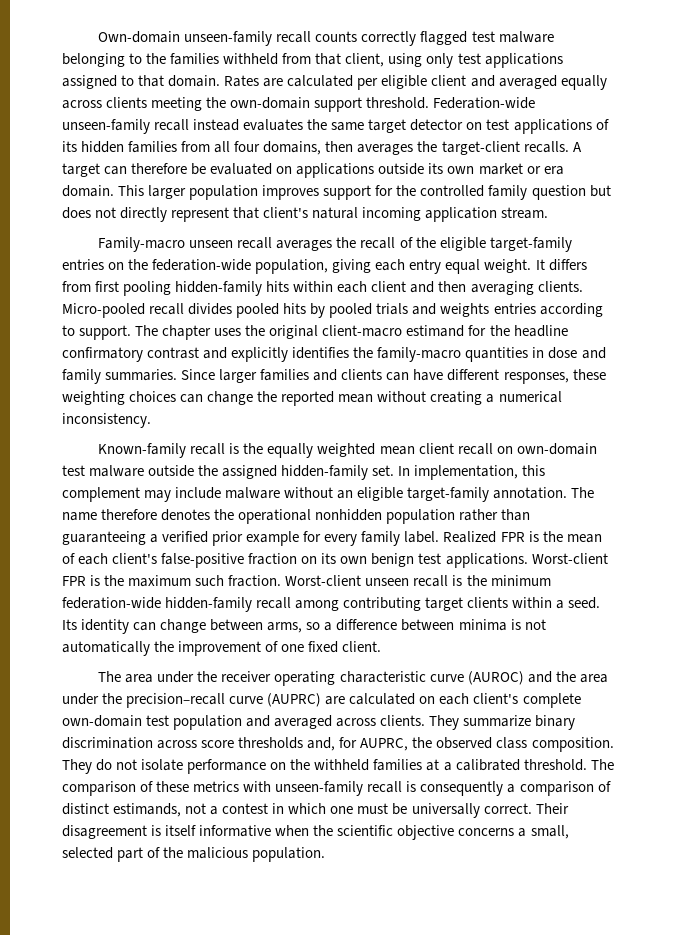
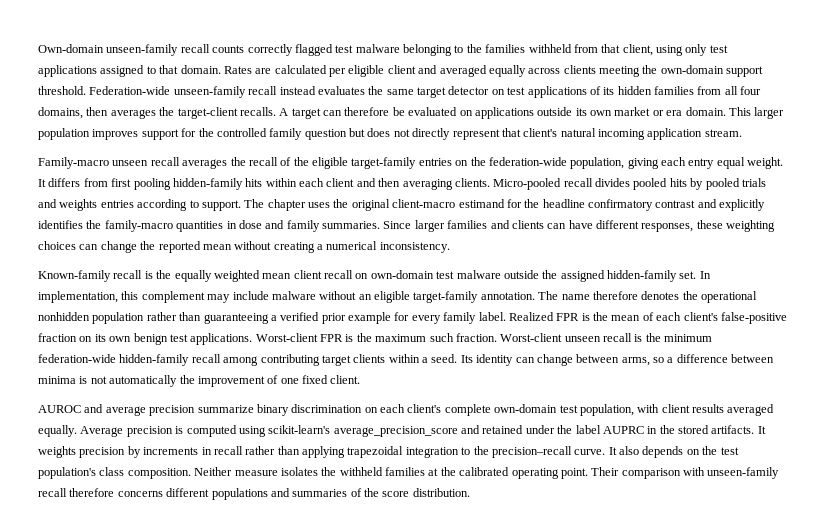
- The area under the receiver operating characteristic curve (AUROC) and the area under the precision–recall curve (AUPRC) are calculated on each client's complete own-domain test population and averaged across clients. They summarize binary discrimination across score thresholds and, for AUPRC, the observed class composition. They do not isolate performance on the withheld families at a calibrated threshold. The comparison of these metrics with unseen-family recall is consequently a comparison of distinct estimands, not a contest in which one must be universally correct. Their disagreement is itself informative when the scientific objective concerns a small, selected part of the malicious population.
+ AUROC and average precision summarize binary discrimination on each client's complete own-domain test population, with client results averaged equally. Average precision is computed using scikit-learn's average_precision_score and retained under the label AUPRC in the stored artifacts. It weights precision by increments in recall rather than applying trapezoidal integration to the precision–recall curve. It also depends on the test population's class composition. Neither measure isolates the withheld families at the calibrated operating point. Their comparison with unseen-family recall therefore concerns different populations and summaries of the score distribution.

